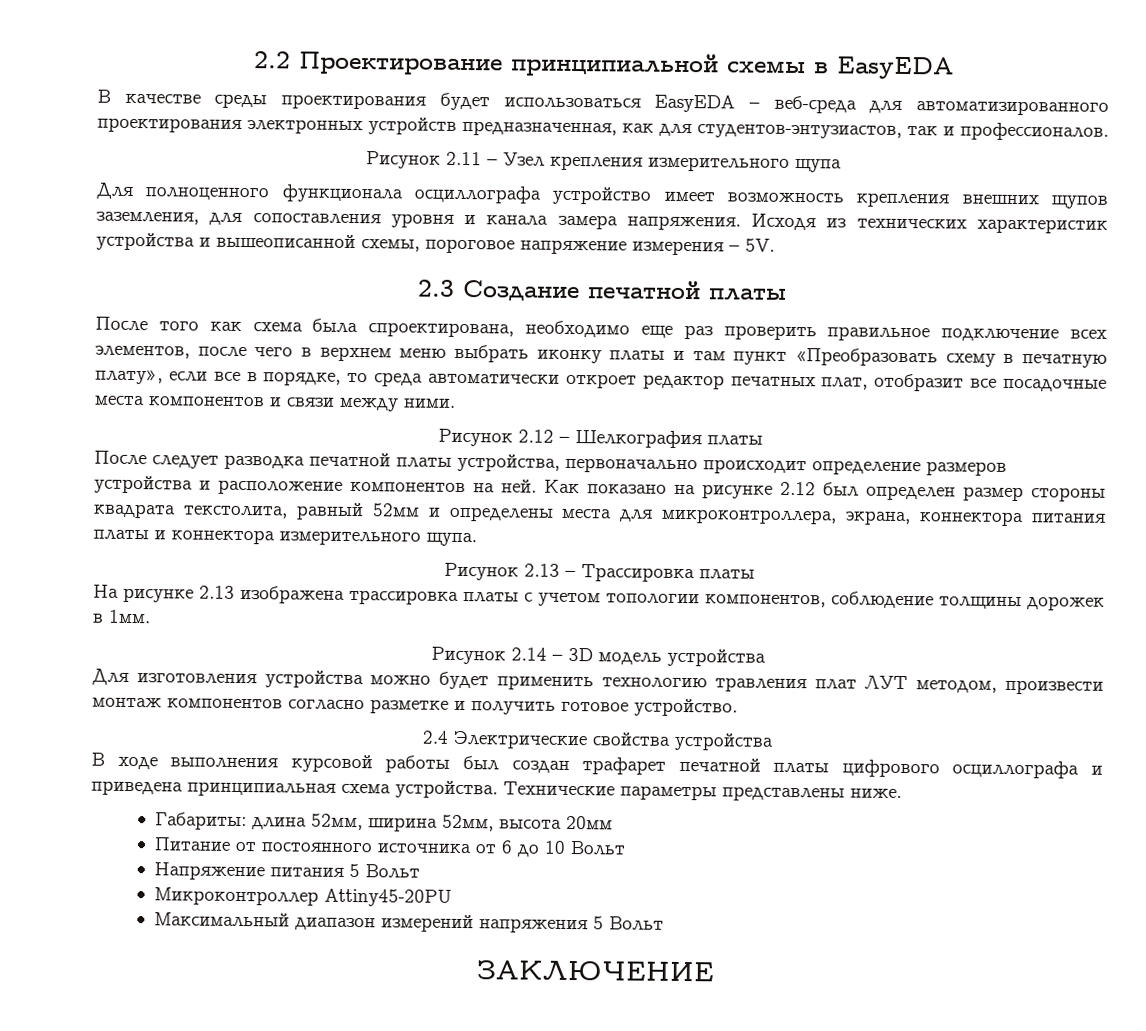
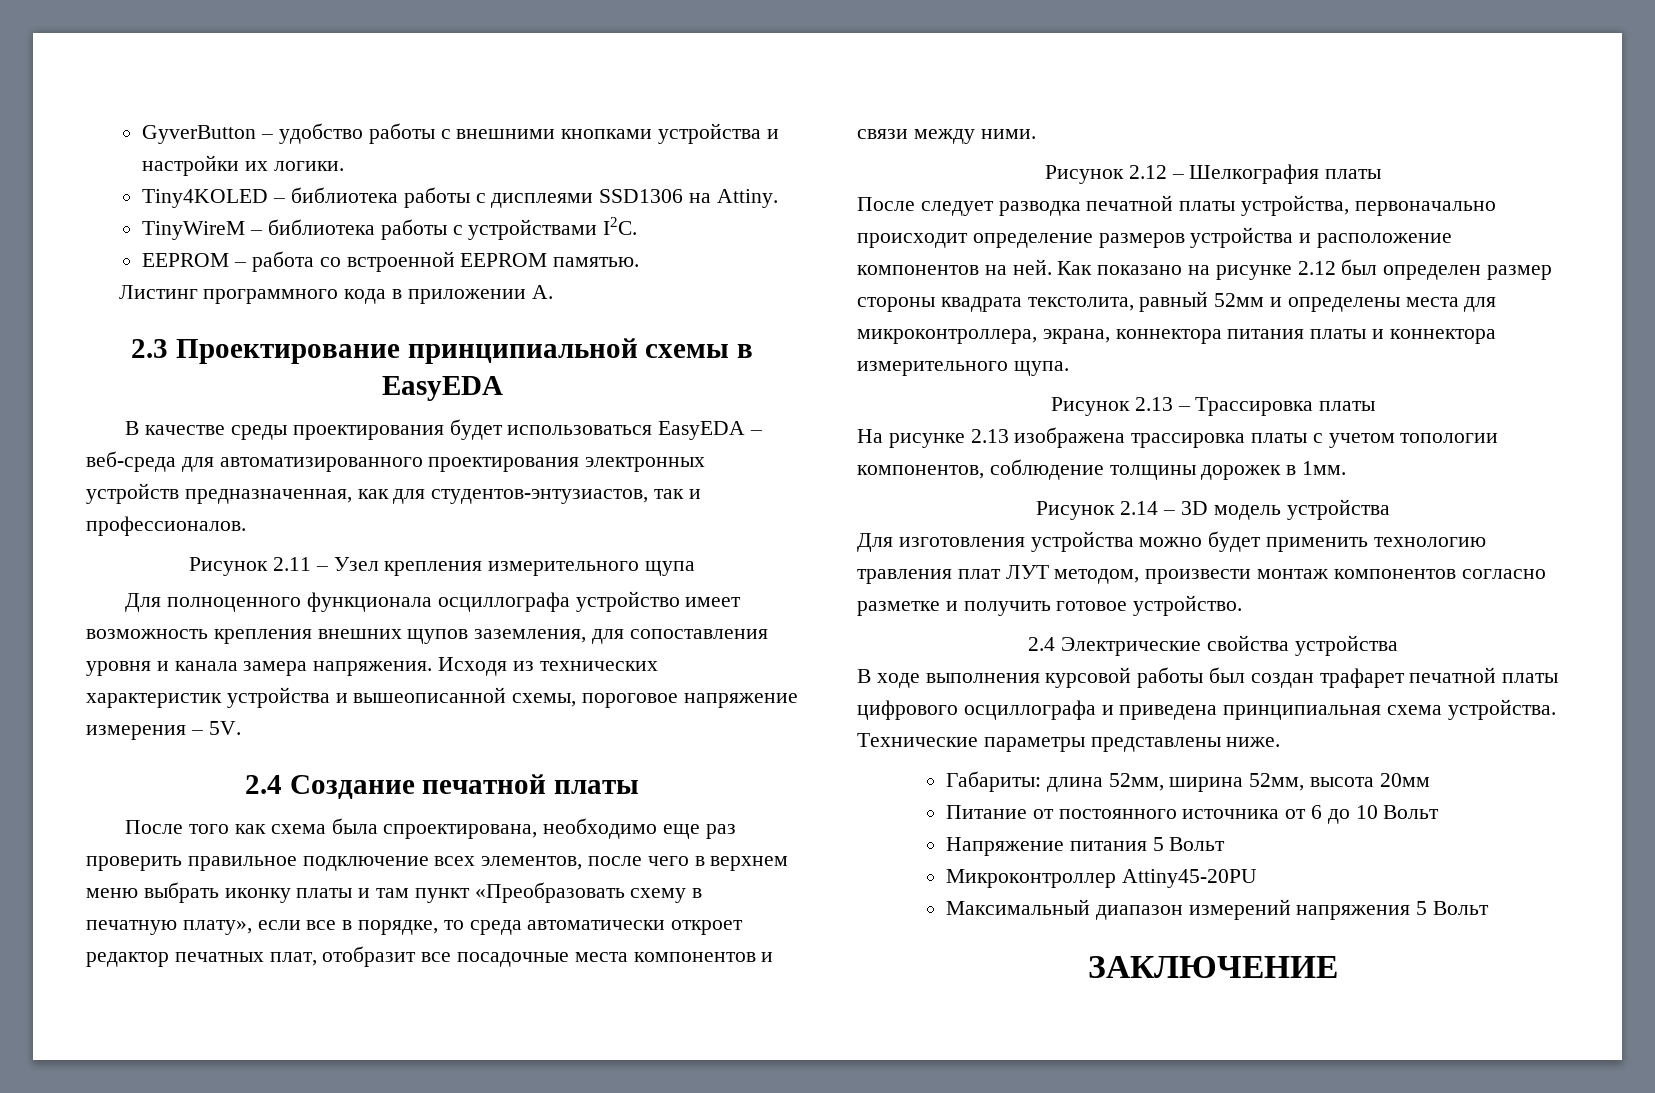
- 2.2 Проектирование принципиальной схемы в EasyEDA
+ GyverButton – удобство работы с внешними кнопками устройства и настройки их логики.
+ Tiny4KOLED – библиотека работы с дисплеями SSD1306 на Attiny.
+ TinyWireM – библиотека работы с устройствами I2C.
+ EEPROM – работа со встроенной EEPROM памятью.
+ Листинг программного кода в приложении А.
+ 2.3 Проектирование принципиальной схемы в EasyEDA
- 2.3 Создание печатной платы
+ 2.4 Создание печатной платы

